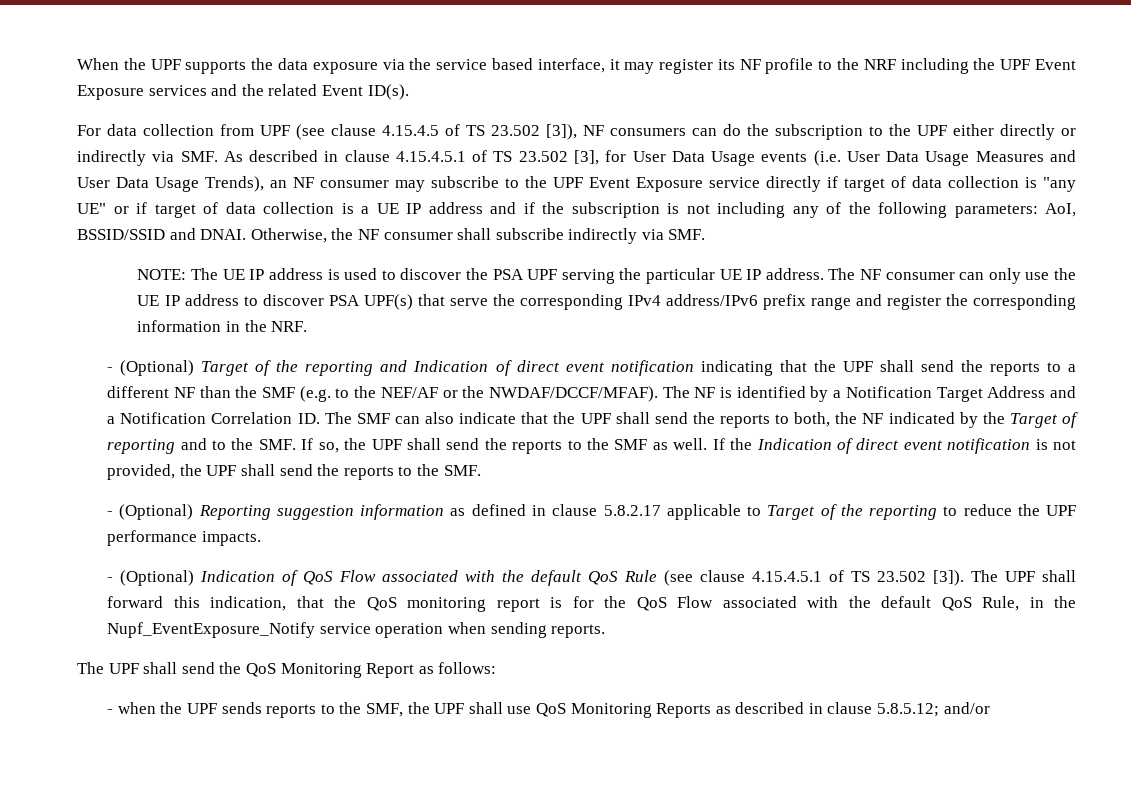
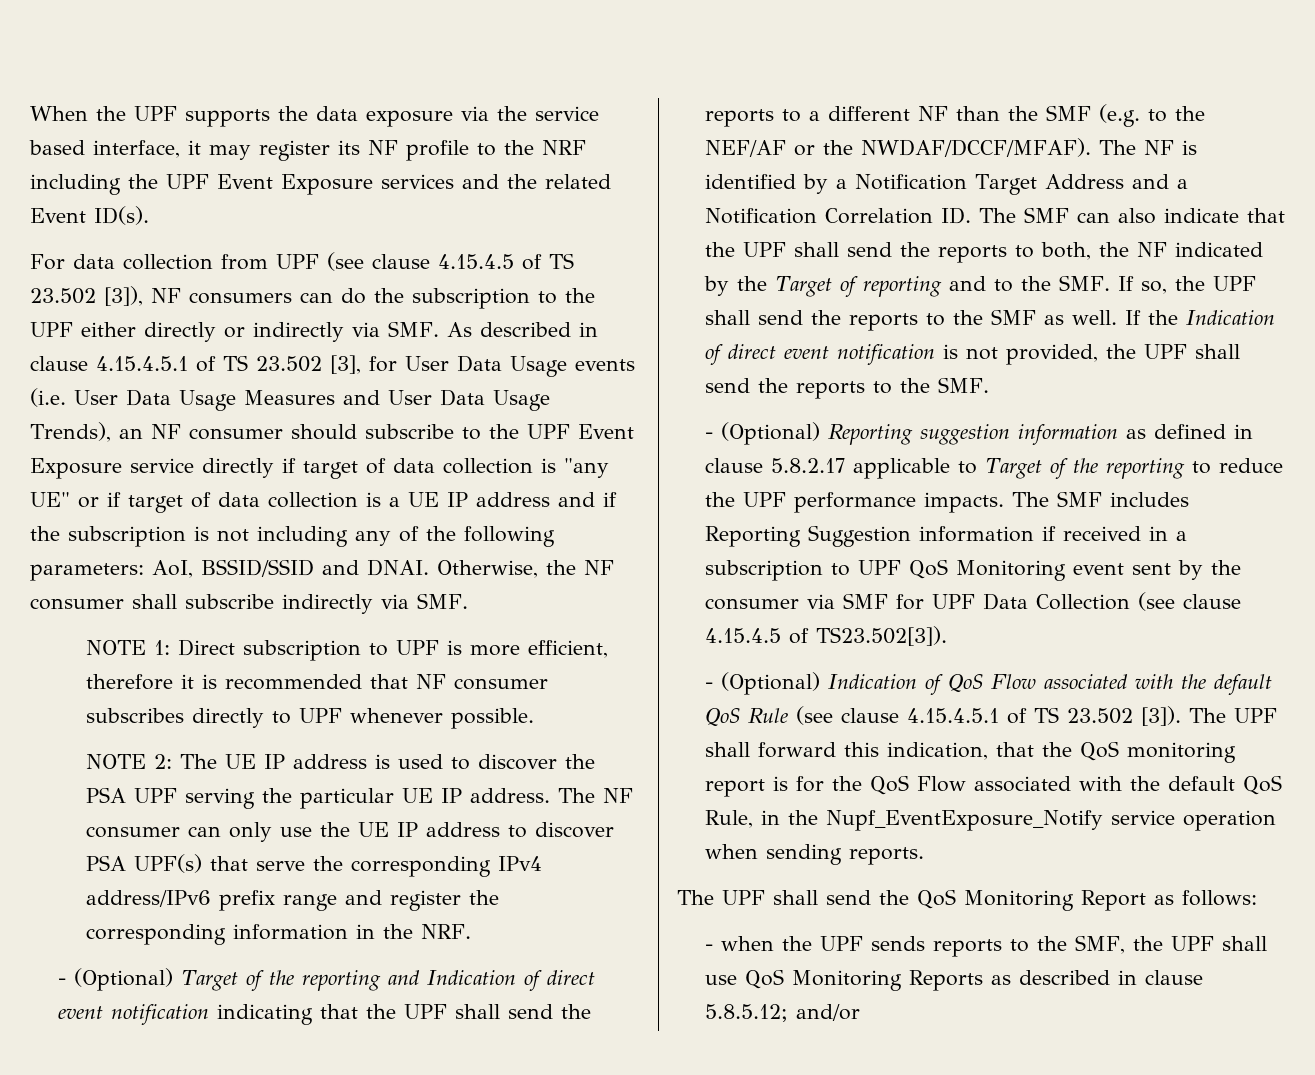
- For data collection from UPF (see clause 4.15.4.5 of TS 23.502 [3]), NF consumers can do the subscription to the UPF either directly or indirectly via SMF. As described in clause 4.15.4.5.1 of TS 23.502 [3], for User Data Usage events (i.e. User Data Usage Measures and User Data Usage Trends), an NF consumer may subscribe to the UPF Event Exposure service directly if target of data collection is "any UE" or if target of data collection is a UE IP address and if the subscription is not including any of the following parameters:
+ For data collection from UPF (see clause 4.15.4.5 of TS 23.502 [3]), NF consumers can do the subscription to the UPF either directly or indirectly via SMF. As described in clause 4.15.4.5.1 of TS 23.502 [3], for User Data Usage events (i.e. User Data Usage Measures and User Data Usage Trends), an NF consumer should subscribe to the UPF Event Exposure service directly if target of data collection is "any UE" or if target of data collection is a UE IP address and if the subscription is not including any of the following parameters:
- NOTE: The UE IP address is used to discover the PSA UPF serving the particular UE IP address.
+ NOTE 1: Direct subscription to UPF is more efficient, therefore it is recommended that NF consumer subscribes directly to UPF whenever possible.
+ NOTE 2: The UE IP address is used to discover the PSA UPF serving the particular UE IP address.
+ The SMF includes Reporting Suggestion information if received in a subscription to UPF QoS Monitoring event sent by the consumer via SMF for UPF Data Collection (see clause 4.15.4.5 of TS23.502[3]).

